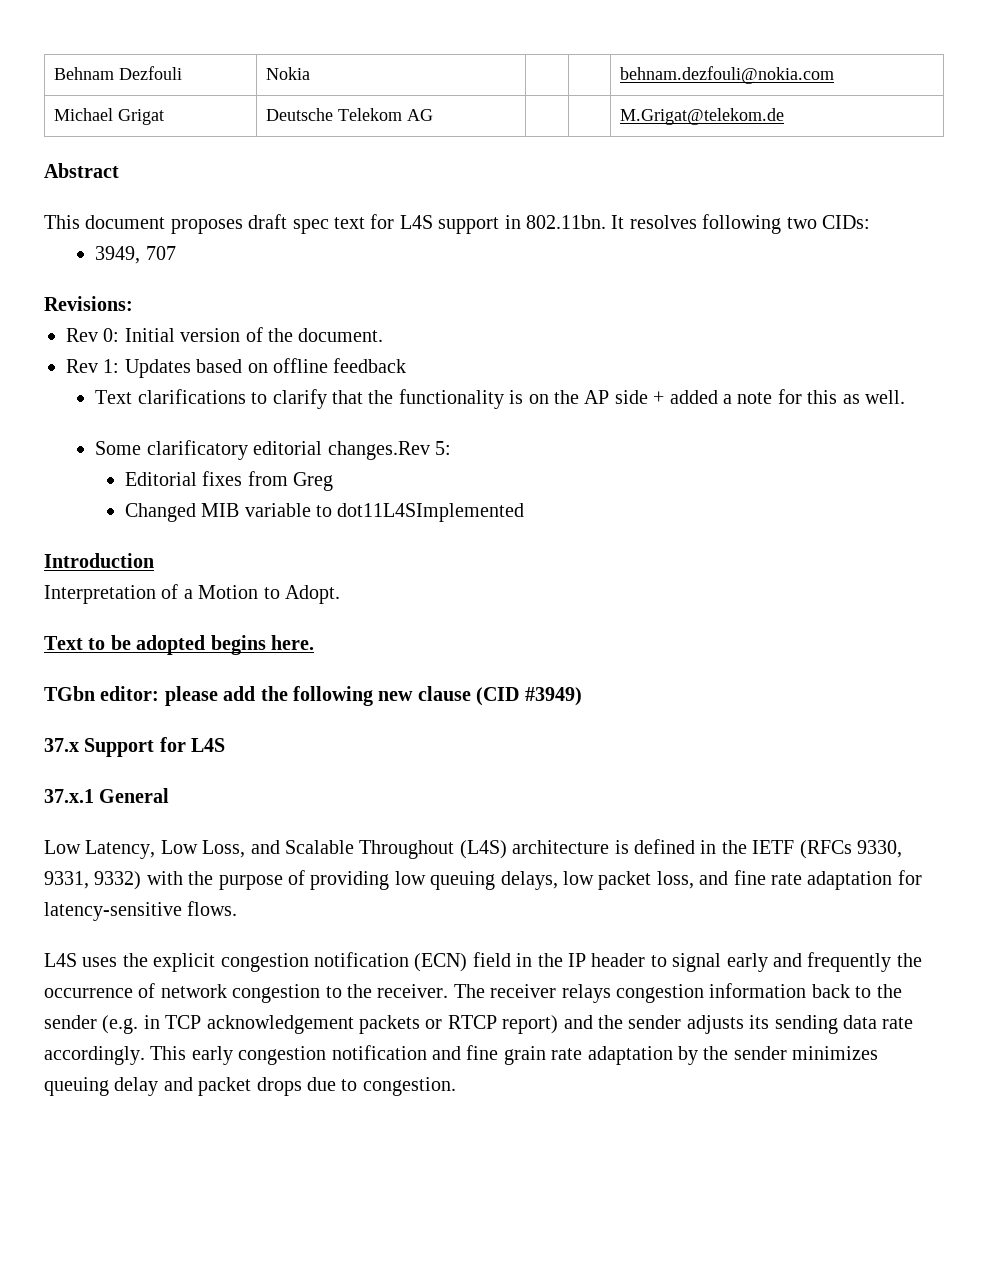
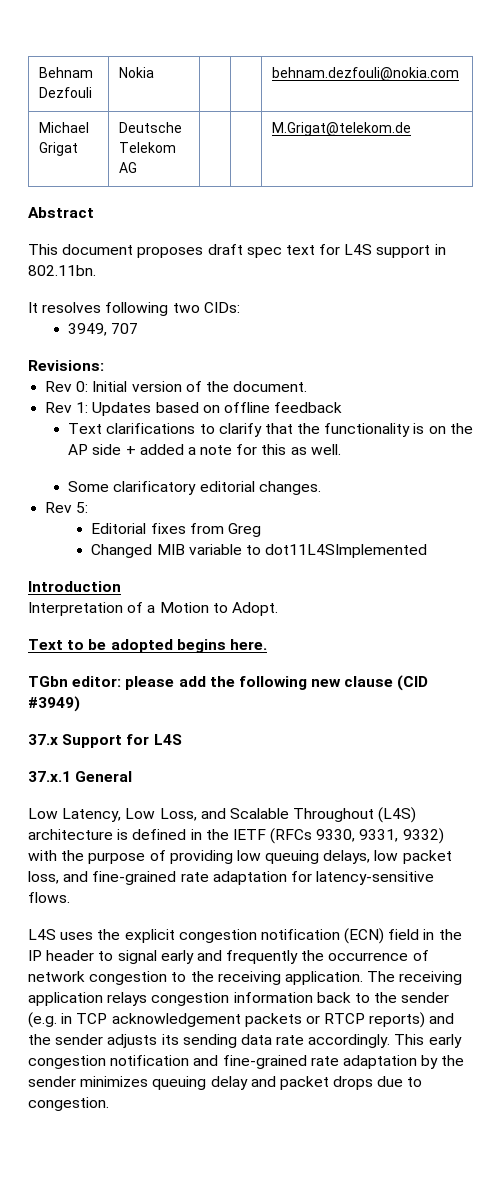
- This document proposes draft spec text for L4S support in 802.11bn. It resolves following two CIDs:
+ This document proposes draft spec text for L4S support in 802.11bn.
+ It resolves following two CIDs:
- Some clarificatory editorial changes.Rev 5:
+ Some clarificatory editorial changes.
+ Rev 5:
- Low Latency, Low Loss, and Scalable Throughout (L4S) architecture is defined in the IETF (RFCs 9330, 9331, 9332) with the purpose of providing low queuing delays, low packet loss, and fine rate adaptation for latency-sensitive flows.
+ Low Latency, Low Loss, and Scalable Throughout (L4S) architecture is defined in the IETF (RFCs 9330, 9331, 9332) with the purpose of providing low queuing delays, low packet loss, and fine-grained rate adaptation for latency-sensitive flows.
- L4S uses the explicit congestion notification (ECN) field in the IP header to signal early and frequently the occurrence of network congestion to the receiver. The receiver relays congestion information back to the sender (e.g. in TCP acknowledgement packets or RTCP report) and the sender adjusts its sending data rate accordingly.
+ L4S uses the explicit congestion notification (ECN) field in the IP header to signal early and frequently the occurrence of network congestion to the receiving application. The receiving application relays congestion information back to the sender (e.g. in TCP acknowledgement packets or RTCP reports) and the sender adjusts its sending data rate accordingly.
- This early congestion notification and fine grain rate adaptation by the sender minimizes queuing delay and packet drops due to congestion.
+ This early congestion notification and fine-grained rate adaptation by the sender minimizes queuing delay and packet drops due to congestion.

